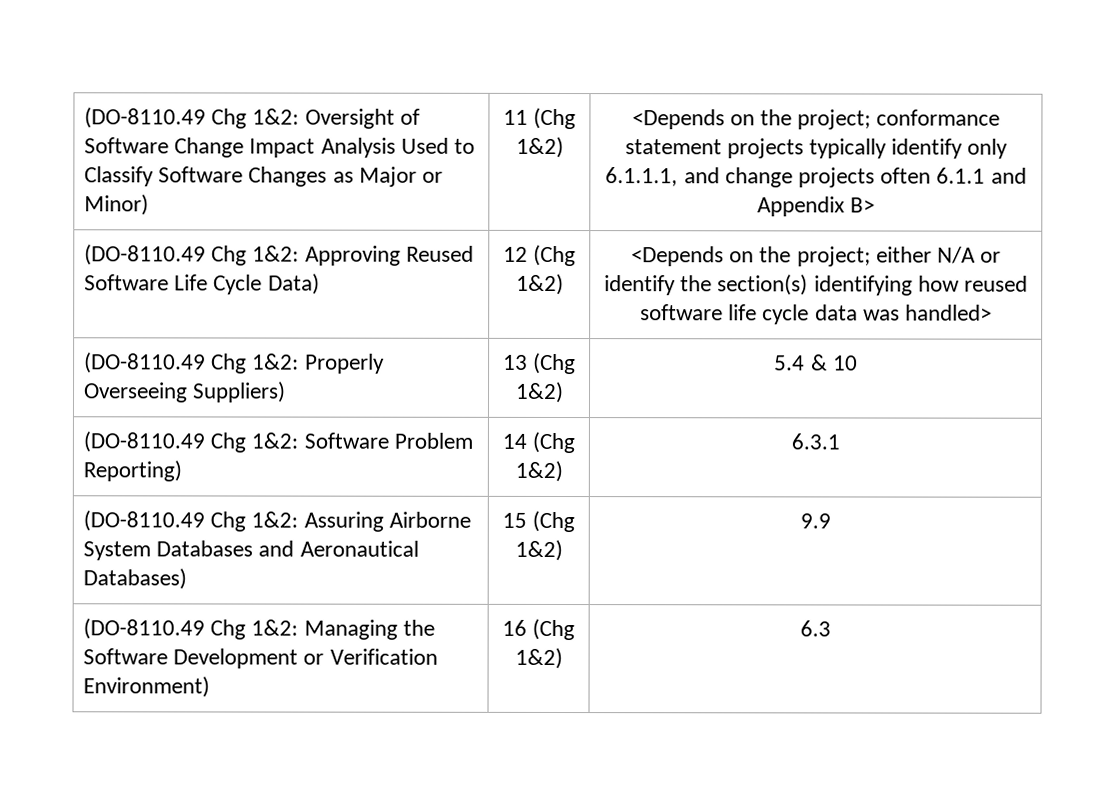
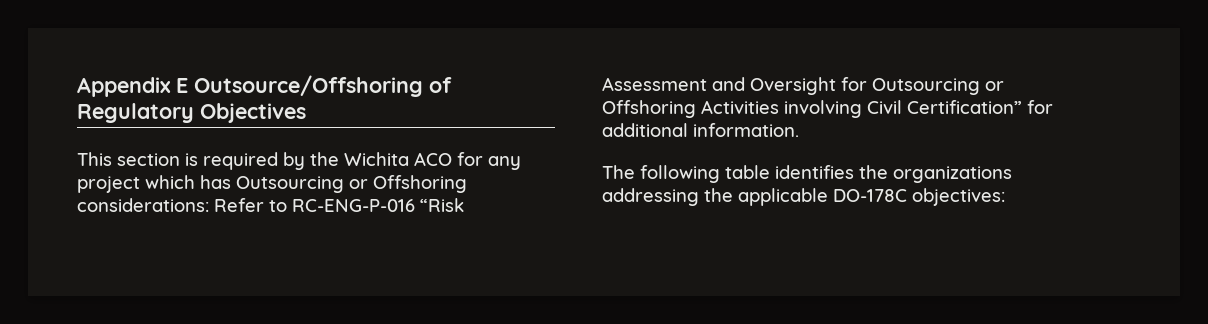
- (DO-8110.49 Chg 1&2: Oversight of Software Change Impact Analysis Used to Classify Software Changes as Major or Minor) | 11 (Chg 1&2) | <Depends on the project; conformance statement projects typically identify only 6.1.1.1, and change projects often 6.1.1 and Appendix B>
- (DO-8110.49 Chg 1&2: Approving Reused Software Life Cycle Data) | 12 (Chg 1&2) | <Depends on the project; either N/A or identify the section(s) identifying how reused software life cycle data was handled>
- (DO-8110.49 Chg 1&2: Properly Overseeing Suppliers) | 13 (Chg 1&2) | 5.4 & 10
- (DO-8110.49 Chg 1&2: Software Problem Reporting) | 14 (Chg 1&2) | 6.3.1
- (DO-8110.49 Chg 1&2: Assuring Airborne System Databases and Aeronautical Databases) | 15 (Chg 1&2) | 9.9
- (DO-8110.49 Chg 1&2: Managing the Software Development or Verification Environment) | 16 (Chg 1&2) | 6.3
+ Appendix E Outsource/Offshoring of Regulatory Objectives
+ This section is required by the Wichita ACO for any project which has Outsourcing or Offshoring considerations: Refer to RC-ENG-P-016 “Risk Assessment and Oversight for Outsourcing or Offshoring Activities involving Civil Certification” for additional information.
+ The following table identifies the organizations addressing the applicable DO-178C objectives:

